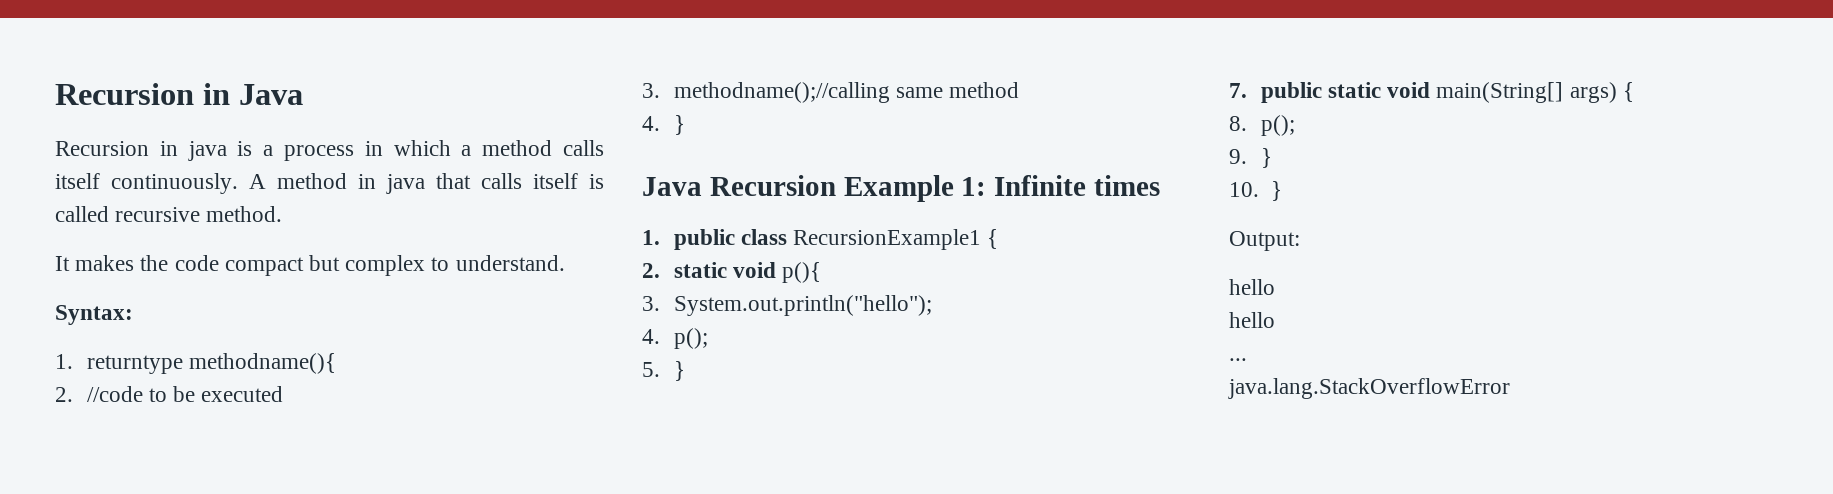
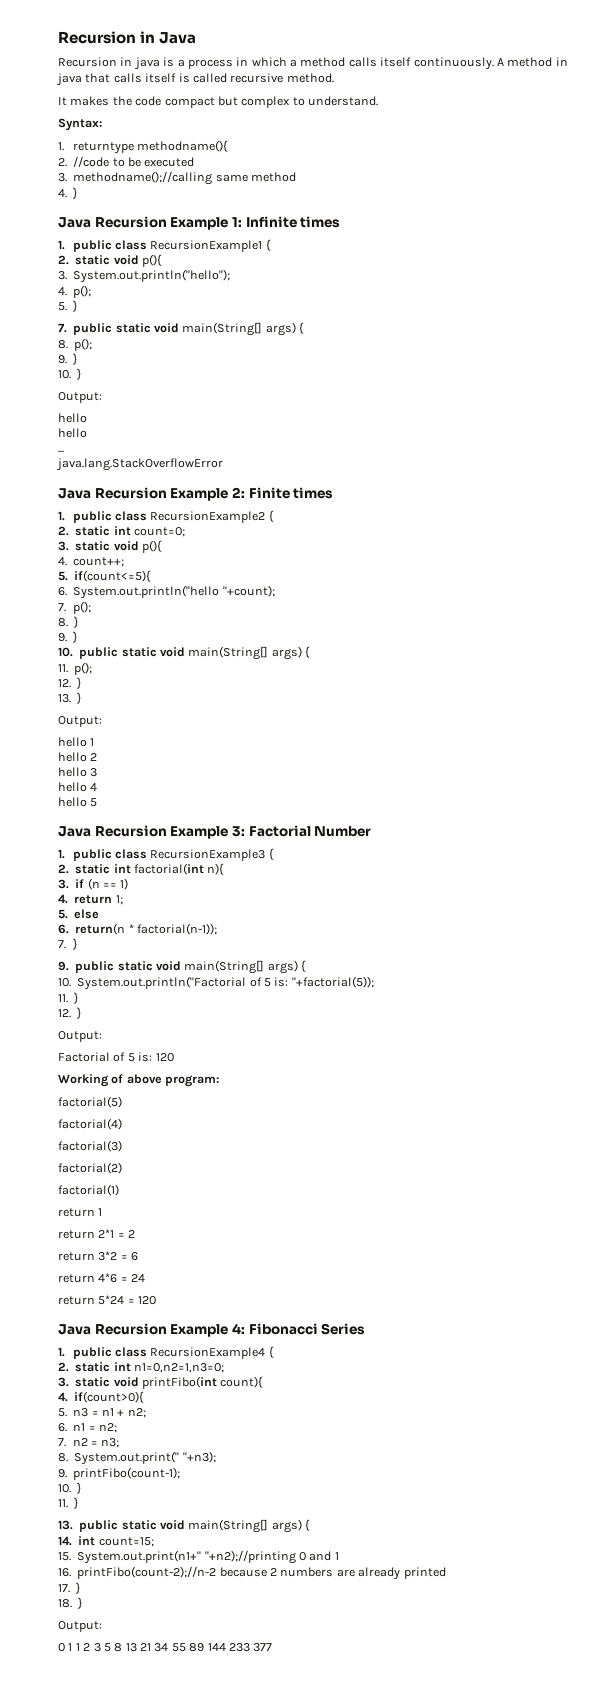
+ Java Recursion Example 2: Finite times
+ 1. public class RecursionExample2 {
+ 2. static int count=0;
+ 3. static void p(){
+ 4. count++;
+ 5. if(count<=5){
+ 6. System.out.println("hello "+count);
+ 7. p();
+ 8. }
+ 9. }
+ 10. public static void main(String[] args) {
+ 11. p();
+ 12. }
+ 13. }
+ Output:
+ hello 1
+ hello 2
+ hello 3
+ hello 4
+ hello 5
+ Java Recursion Example 3: Factorial Number
+ 1. public class RecursionExample3 {
+ 2. static int factorial(int n){
+ 3. if (n == 1)
+ 4. return 1;
+ 5. else
+ 6. return(n * factorial(n-1));
+ 7. }
+ 9. public static void main(String[] args) {
+ 10. System.out.println("Factorial of 5 is: "+factorial(5));
+ 11. }
+ 12. }
+ Output:
+ Factorial of 5 is: 120
+ Working of above program:
+ factorial(5)
+ factorial(4)
+ factorial(3)
+ factorial(2)
+ factorial(1)
+ return 1
+ return 2*1 = 2
+ return 3*2 = 6
+ return 4*6 = 24
+ return 5*24 = 120
+ Java Recursion Example 4: Fibonacci Series
+ 1. public class RecursionExample4 {
+ 2. static int n1=0,n2=1,n3=0;
+ 3. static void printFibo(int count){
+ 4. if(count>0){
+ 5. n3 = n1 + n2;
+ 6. n1 = n2;
+ 7. n2 = n3;
+ 8. System.out.print(" "+n3);
+ 9. printFibo(count-1);
+ 10. }
+ 11. }
+ 13. public static void main(String[] args) {
+ 14. int count=15;
+ 15. System.out.print(n1+" "+n2);//printing 0 and 1
+ 16. printFibo(count-2);//n-2 because 2 numbers are already printed
+ 17. }
+ 18. }
+ Output:
+ 0 1 1 2 3 5 8 13 21 34 55 89 144 233 377

